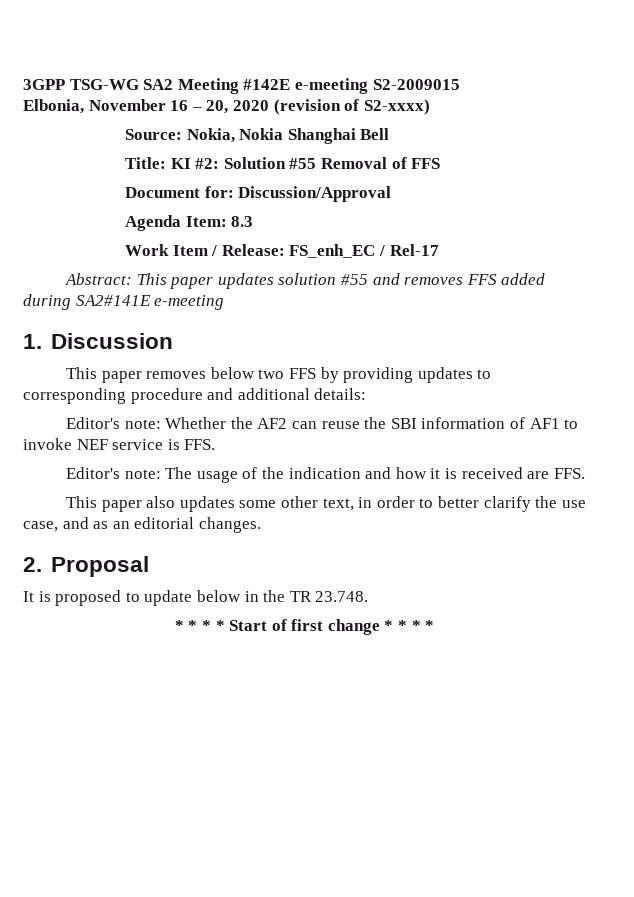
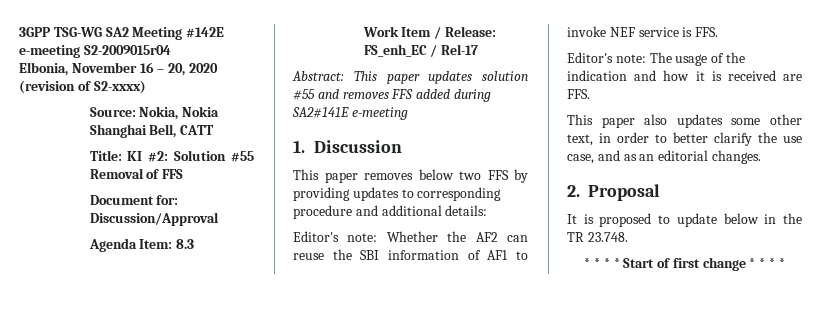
- 3GPP TSG-WG SA2 Meeting #142E e-meeting S2-2009015
+ 3GPP TSG-WG SA2 Meeting #142E e-meeting S2-2009015r04
- Source: Nokia, Nokia Shanghai Bell
+ Source: Nokia, Nokia Shanghai Bell, CATT

